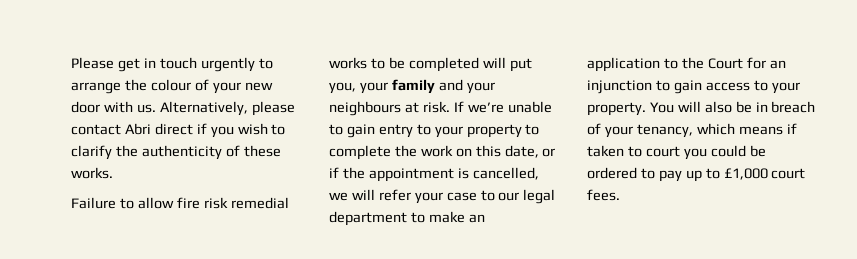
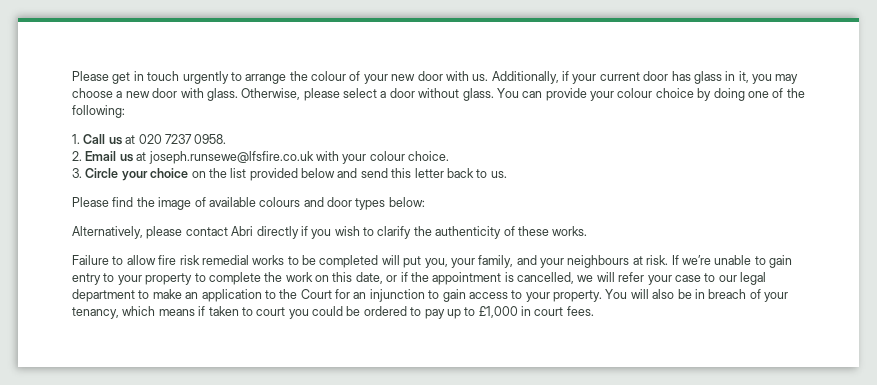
- Please get in touch urgently to arrange the colour of your new door with us. Alternatively, please contact Abri direct if you wish to clarify the authenticity of these works.
+ Please get in touch urgently to arrange the colour of your new door with us. Additionally, if your current door has glass in it, you may choose a new door with glass. Otherwise, please select a door without glass. You can provide your colour choice by doing one of the following:
+ 1. Call us at 020 7237 0958.
+ 2. Email us at joseph.runsewe@lfsfire.co.uk with your colour choice.
+ 3. Circle your choice on the list provided below and send this letter back to us.
+ Please find the image of available colours and door types below:
+ Alternatively, please contact Abri directly if you wish to clarify the authenticity of these works.
- Failure to allow fire risk remedial works to be completed will put you, your family and your neighbours at risk.
+ Failure to allow fire risk remedial works to be completed will put you, your family, and your neighbours at risk.
- You will also be in breach of your tenancy, which means if taken to court you could be ordered to pay up to £1,000 court fees.
+ You will also be in breach of your tenancy, which means if taken to court you could be ordered to pay up to £1,000 in court fees.

